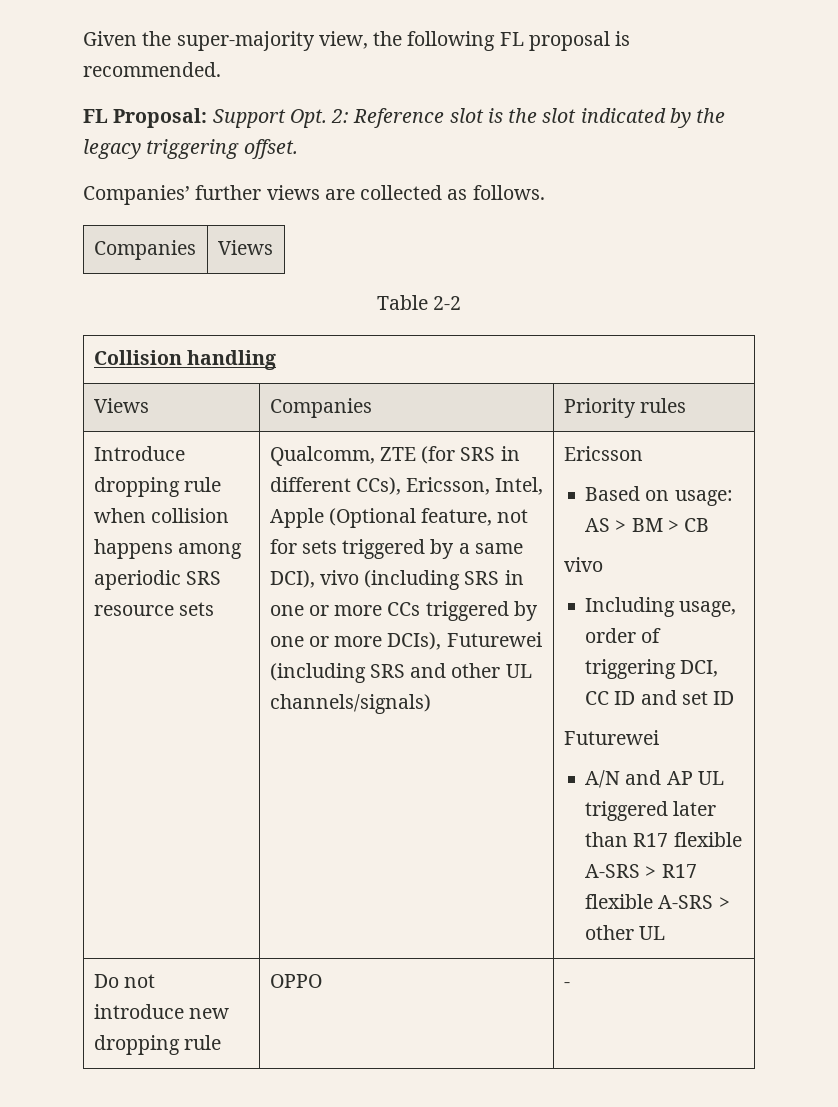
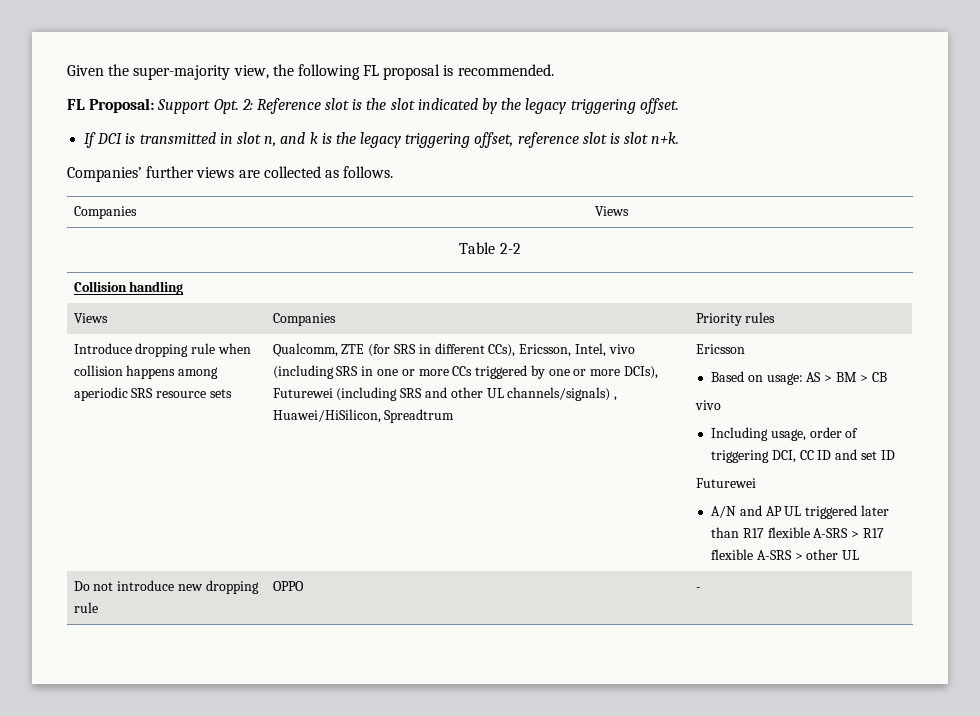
+ If DCI is transmitted in slot n, and k is the legacy triggering offset, reference slot is slot n+k.
- Qualcomm, ZTE (for SRS in different CCs), Ericsson, Intel, Apple (Optional feature, not for sets triggered by a same DCI), vivo (including SRS in one or more CCs triggered by one or more DCIs), Futurewei (including SRS and other UL channels/signals)
+ Qualcomm, ZTE (for SRS in different CCs), Ericsson, Intel, vivo (including SRS in one or more CCs triggered by one or more DCIs), Futurewei (including SRS and other UL channels/signals) , Huawei/HiSilicon, Spreadtrum

